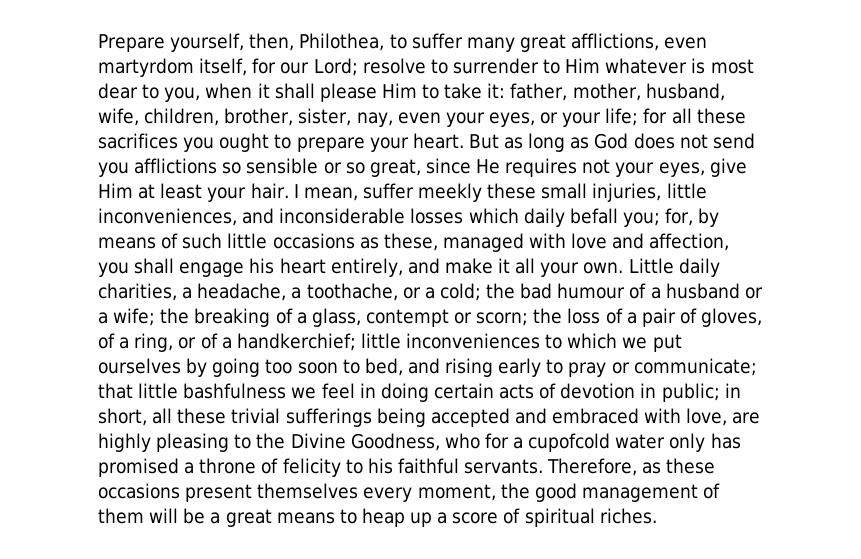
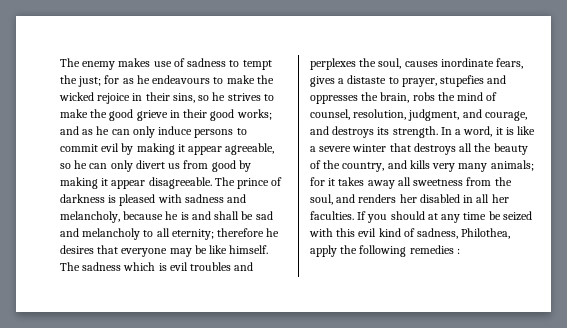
- Prepare yourself, then, Philothea, to suffer many great afflictions, even martyrdom itself, for our Lord; resolve to surrender to Him whatever is most dear to you, when it shall please Him to take it: father, mother, husband, wife, children, brother, sister, nay, even your eyes, or your life; for all these sacrifices you ought to prepare your heart. But as long as God does not send you afflictions so sensible or so great, since He requires not your eyes, give Him at least your hair. I mean, suffer meekly these small injuries, little inconveniences, and inconsiderable losses which daily befall you; for, by means of such little occasions as these, managed with love and affection, you shall engage his heart entirely, and make it all your own. Little daily charities, a headache, a toothache, or a cold; the bad humour of a husband or a wife; the breaking of a glass, contempt or scorn; the loss of a pair of gloves, of a ring, or of a handkerchief; little inconveniences to which we put ourselves by going too soon to bed, and rising early to pray or communicate; that little bashfulness we feel in doing certain acts of devotion in public; in short, all these trivial sufferings being accepted and embraced with love, are highly pleasing to the Divine Goodness, who for a cupofcold water only has promised a throne of felicity to his faithful servants. Therefore, as these occasions present themselves every moment, the good management of them will be a great means to heap up a score of spiritual riches.
+ The enemy makes use of sadness to tempt the just; for as he endeavours to make the wicked rejoice in their sins, so he strives to make the good grieve in their good works; and as he can only induce persons to commit evil by making it appear agreeable, so he can only divert us from good by making it appear disagreeable. The prince of darkness is pleased with sadness and melancholy, because he is and shall be sad and melancholy to all eternity; therefore he desires that everyone may be like himself. The sadness which is evil troubles and perplexes the soul, causes inordinate fears, gives a distaste to prayer, stupefies and oppresses the brain, robs the mind of counsel, resolution, judgment, and courage, and destroys its strength. In a word, it is like a severe winter that destroys all the beauty of the country, and kills very many animals; for it takes away all sweetness from the soul, and renders her disabled in all her faculties. If you should at any time be seized with this evil kind of sadness, Philothea, apply the following remedies :

